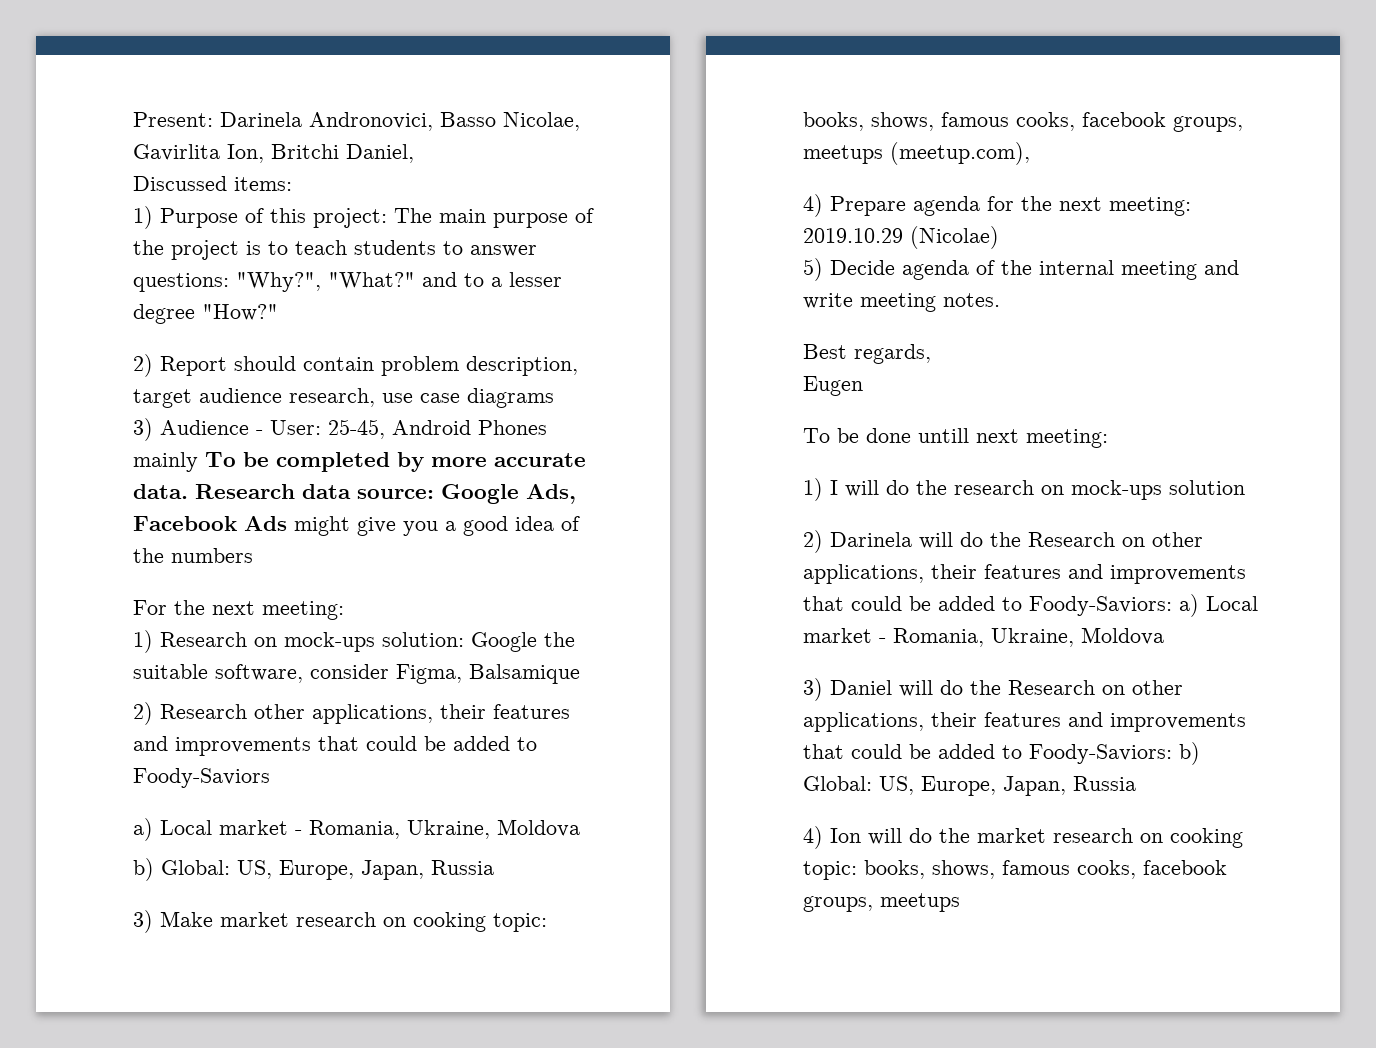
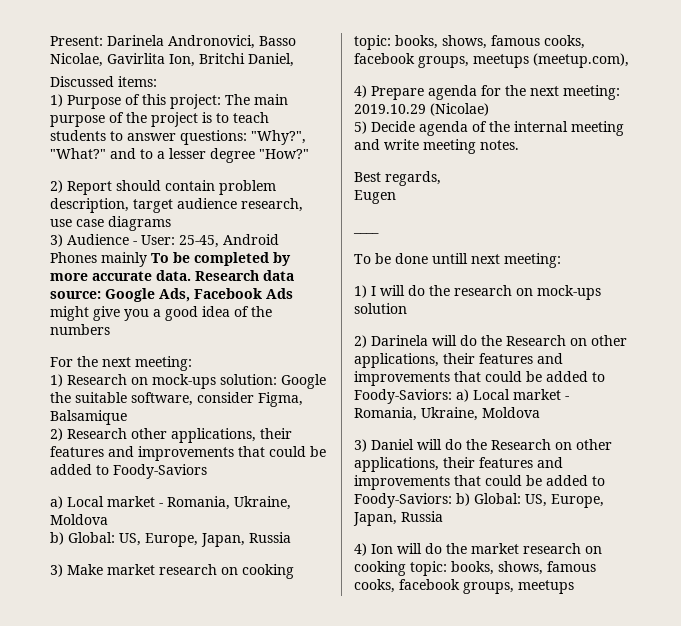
+ ____

